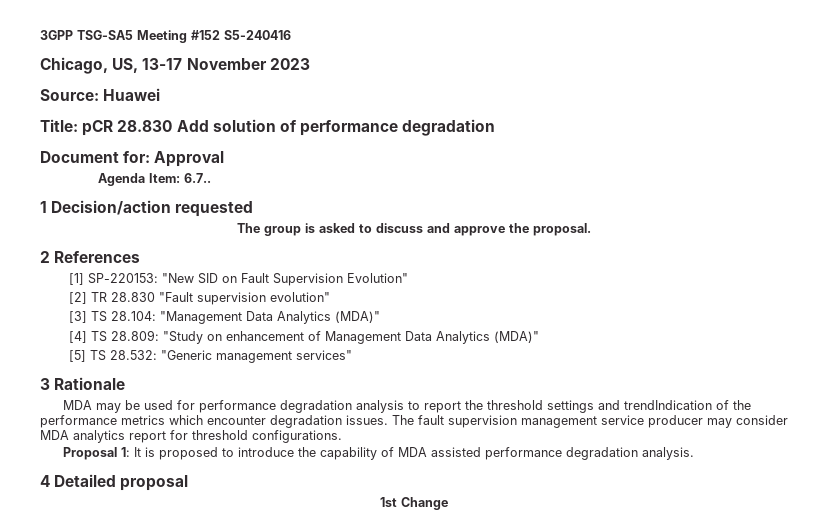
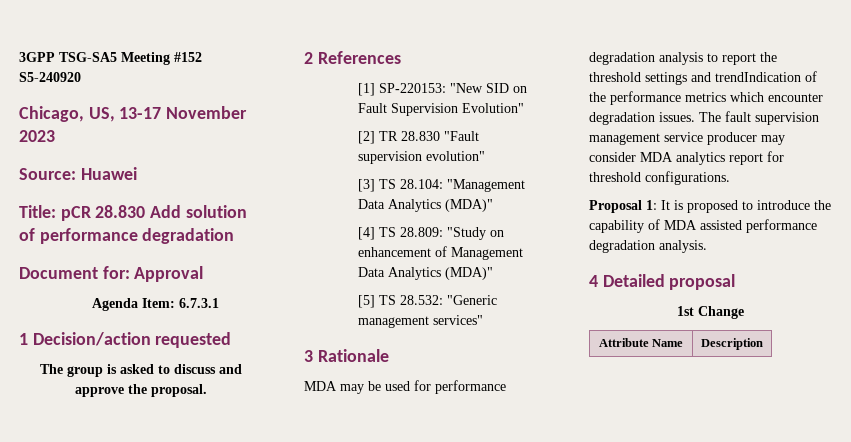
- 3GPP TSG-SA5 Meeting #152 S5-240416
+ 3GPP TSG-SA5 Meeting #152 S5-240920
- Agenda Item: 6.7..
+ Agenda Item: 6.7.3.1
+ Attribute Name | Description

